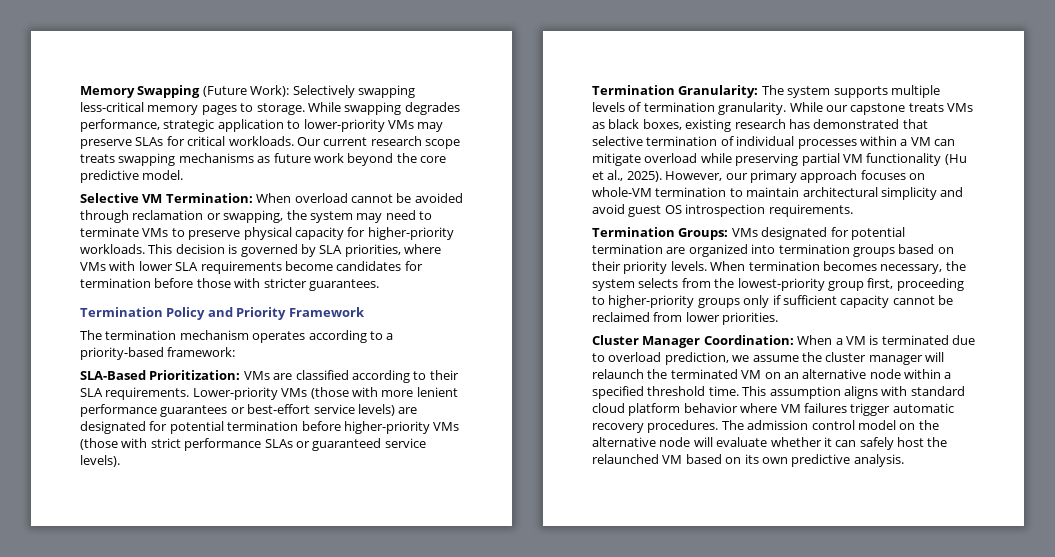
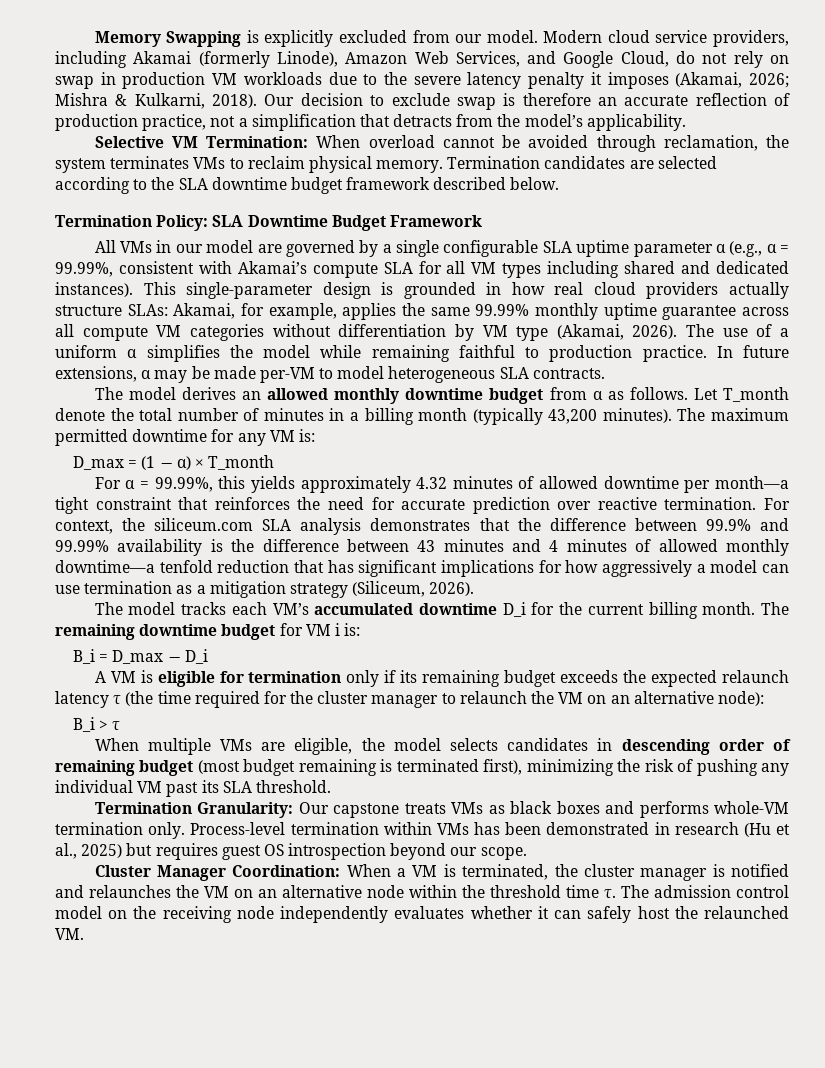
- Memory Swapping (Future Work): Selectively swapping less-critical memory pages to storage. While swapping degrades performance, strategic application to lower-priority VMs may preserve SLAs for critical workloads. Our current research scope treats swapping mechanisms as future work beyond the core predictive model.
+ Memory Swapping is explicitly excluded from our model. Modern cloud service providers, including Akamai (formerly Linode), Amazon Web Services, and Google Cloud, do not rely on swap in production VM workloads due to the severe latency penalty it imposes (Akamai, 2026; Mishra & Kulkarni, 2018). Our decision to exclude swap is therefore an accurate reflection of production practice, not a simplification that detracts from the model’s applicability.
- Selective VM Termination: When overload cannot be avoided through reclamation or swapping, the system may need to terminate VMs to preserve physical capacity for higher-priority workloads. This decision is governed by SLA priorities, where VMs with lower SLA requirements become candidates for termination before those with stricter guarantees.
- Termination Policy and Priority Framework
- The termination mechanism operates according to a priority-based framework:
- SLA-Based Prioritization: VMs are classified according to their SLA requirements. Lower-priority VMs (those with more lenient performance guarantees or best-effort service levels) are designated for potential termination before higher-priority VMs (those with strict performance SLAs or guaranteed service levels).
- Termination Granularity: The system supports multiple levels of termination granularity. While our capstone treats VMs as black boxes, existing research has demonstrated that selective termination of individual processes within a VM can mitigate overload while preserving partial VM functionality (Hu et al., 2025). However, our primary approach focuses on whole-VM termination to maintain architectural simplicity and avoid guest OS introspection requirements.
- Termination Groups: VMs designated for potential termination are organized into termination groups based on their priority levels. When termination becomes necessary, the system selects from the lowest-priority group first, proceeding to higher-priority groups only if sufficient capacity cannot be reclaimed from lower priorities.
+ Selective VM Termination: When overload cannot be avoided through reclamation, the system terminates VMs to reclaim physical memory. Termination candidates are selected according to the SLA downtime budget framework described below.
+ Termination Policy: SLA Downtime Budget Framework
+ All VMs in our model are governed by a single configurable SLA uptime parameter α (e.g., α = 99.99%, consistent with Akamai’s compute SLA for all VM types including shared and dedicated instances). This single-parameter design is grounded in how real cloud providers actually structure SLAs: Akamai, for example, applies the same 99.99% monthly uptime guarantee across all compute VM categories without differentiation by VM type (Akamai, 2026). The use of a uniform α simplifies the model while remaining faithful to production practice. In future extensions, α may be made per-VM to model heterogeneous SLA contracts.
+ The model derives an allowed monthly downtime budget from α as follows. Let T_month denote the total number of minutes in a billing month (typically 43,200 minutes). The maximum permitted downtime for any VM is:
+ D_max = (1 − α) × T_month
+ For α = 99.99%, this yields approximately 4.32 minutes of allowed downtime per month—a tight constraint that reinforces the need for accurate prediction over reactive termination. For context, the siliceum.com SLA analysis demonstrates that the difference between 99.9% and 99.99% availability is the difference between 43 minutes and 4 minutes of allowed monthly downtime—a tenfold reduction that has significant implications for how aggressively a model can use termination as a mitigation strategy (Siliceum, 2026).
+ The model tracks each VM’s accumulated downtime D_i for the current billing month. The remaining downtime budget for VM i is:
+ B_i = D_max − D_i
+ A VM is eligible for termination only if its remaining budget exceeds the expected relaunch latency τ (the time required for the cluster manager to relaunch the VM on an alternative node):
+ B_i > τ
+ When multiple VMs are eligible, the model selects candidates in descending order of remaining budget (most budget remaining is terminated first), minimizing the risk of pushing any individual VM past its SLA threshold.
+ Termination Granularity: Our capstone treats VMs as black boxes and performs whole-VM termination only. Process-level termination within VMs has been demonstrated in research (Hu et al., 2025) but requires guest OS introspection beyond our scope.
- Cluster Manager Coordination: When a VM is terminated due to overload prediction, we assume the cluster manager will relaunch the terminated VM on an alternative node within a specified threshold time. This assumption aligns with standard cloud platform behavior where VM failures trigger automatic recovery procedures.
+ Cluster Manager Coordination: When a VM is terminated, the cluster manager is notified and relaunches the VM on an alternative node within the threshold time τ.
- The admission control model on the alternative node will evaluate whether it can safely host the relaunched VM based on its own predictive analysis.
+ The admission control model on the receiving node independently evaluates whether it can safely host the relaunched VM.

